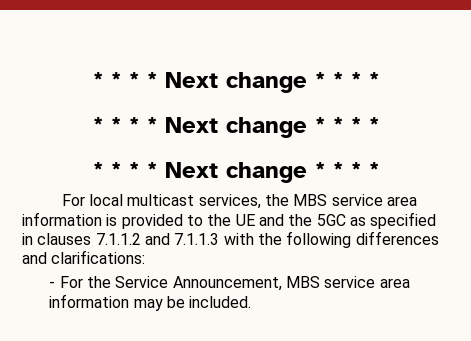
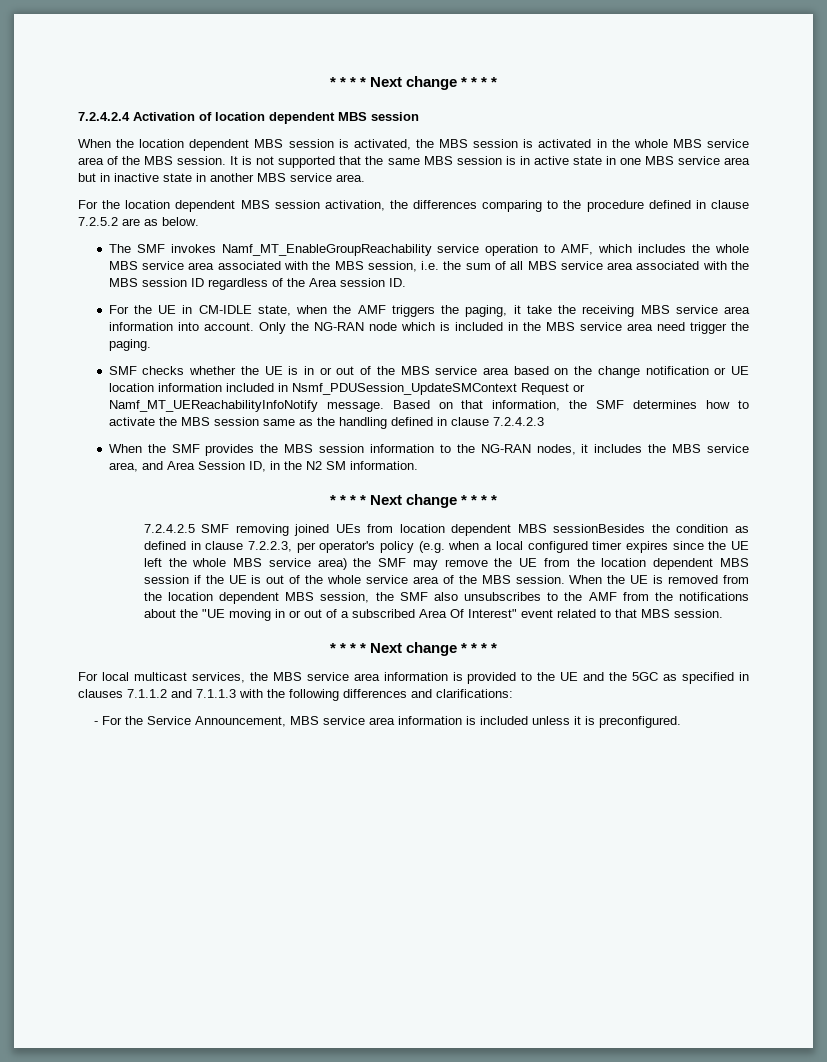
+ 7.2.4.2.4 Activation of location dependent MBS session
+ When the location dependent MBS session is activated, the MBS session is activated in the whole MBS service area of the MBS session. It is not supported that the same MBS session is in active state in one MBS service area but in inactive state in another MBS service area.
+ For the location dependent MBS session activation, the differences comparing to the procedure defined in clause 7.2.5.2 are as below.
+ The SMF invokes Namf_MT_EnableGroupReachability service operation to AMF, which includes the whole MBS service area associated with the MBS session, i.e. the sum of all MBS service area associated with the MBS session ID regardless of the Area session ID.
+ For the UE in CM-IDLE state, when the AMF triggers the paging, it take the receiving MBS service area information into account. Only the NG-RAN node which is included in the MBS service area need trigger the paging.
+ SMF checks whether the UE is in or out of the MBS service area based on the change notification or UE location information included in Nsmf_PDUSession_UpdateSMContext Request or Namf_MT_UEReachabilityInfoNotify message. Based on that information, the SMF determines how to activate the MBS session same as the handling defined in clause 7.2.4.2.3
+ When the SMF provides the MBS session information to the NG-RAN nodes, it includes the MBS service area, and Area Session ID, in the N2 SM information.
+ 7.2.4.2.5 SMF removing joined UEs from location dependent MBS sessionBesides the condition as defined in clause 7.2.2.3, per operator's policy (e.g. when a local configured timer expires since the UE left the whole MBS service area) the SMF may remove the UE from the location dependent MBS session if the UE is out of the whole service area of the MBS session. When the UE is removed from the location dependent MBS session, the SMF also unsubscribes to the AMF from the notifications about the "UE moving in or out of a subscribed Area Of Interest" event related to that MBS session.
- - For the Service Announcement, MBS service area information may be included.
+ - For the Service Announcement, MBS service area information is included unless it is preconfigured.

